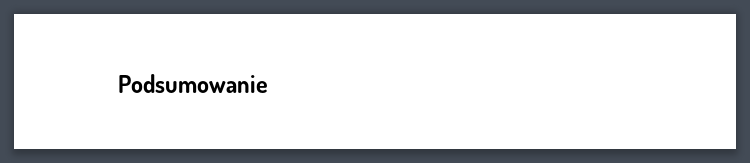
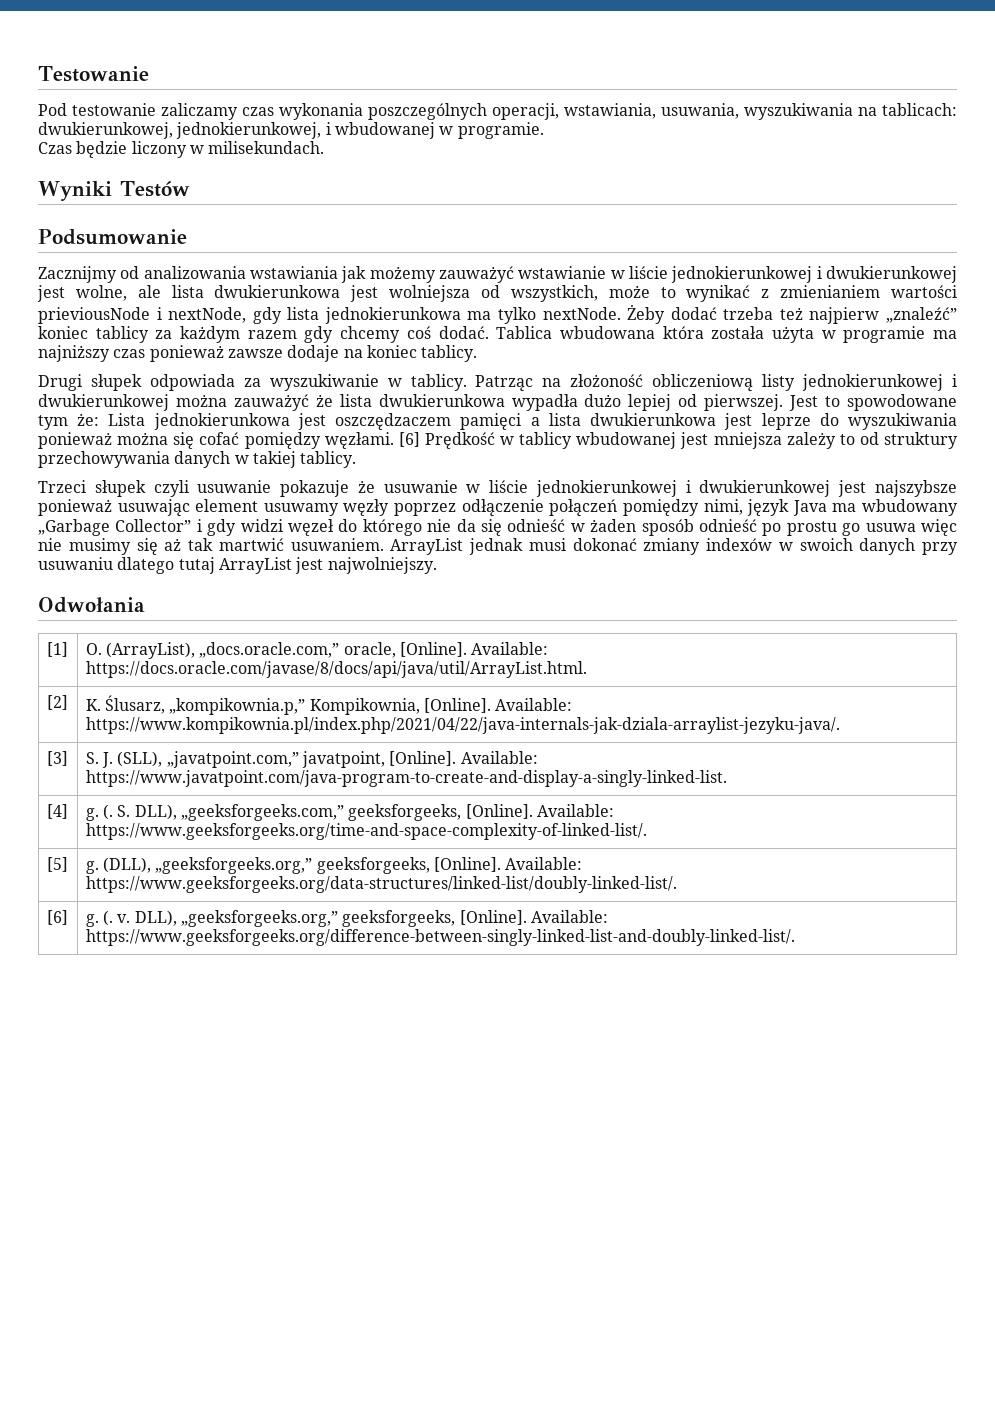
+ Testowanie
+ Pod testowanie zaliczamy czas wykonania poszczególnych operacji, wstawiania, usuwania, wyszukiwania na tablicach: dwukierunkowej, jednokierunkowej, i wbudowanej w programie.
+ Czas będzie liczony w milisekundach.
+ Wyniki Testów
  Podsumowanie
+ Zacznijmy od analizowania wstawiania jak możemy zauważyć wstawianie w liście jednokierunkowej i dwukierunkowej jest wolne, ale lista dwukierunkowa jest wolniejsza od wszystkich, może to wynikać z zmienianiem wartości prieviousNode i nextNode, gdy lista jednokierunkowa ma tylko nextNode. Żeby dodać trzeba też najpierw „znaleźć” koniec tablicy za każdym razem gdy chcemy coś dodać. Tablica wbudowana która została użyta w programie ma najniższy czas ponieważ zawsze dodaje na koniec tablicy.
+ Drugi słupek odpowiada za wyszukiwanie w tablicy. Patrząc na złożoność obliczeniową listy jednokierunkowej i dwukierunkowej można zauważyć że lista dwukierunkowa wypadła dużo lepiej od pierwszej. Jest to spowodowane tym że: Lista jednokierunkowa jest oszczędzaczem pamięci a lista dwukierunkowa jest leprze do wyszukiwania ponieważ można się cofać pomiędzy węzłami. [6] Prędkość w tablicy wbudowanej jest mniejsza zależy to od struktury przechowywania danych w takiej tablicy.
+ Trzeci słupek czyli usuwanie pokazuje że usuwanie w liście jednokierunkowej i dwukierunkowej jest najszybsze ponieważ usuwając element usuwamy węzły poprzez odłączenie połączeń pomiędzy nimi, język Java ma wbudowany „Garbage Collector” i gdy widzi węzeł do którego nie da się odnieść w żaden sposób odnieść po prostu go usuwa więc nie musimy się aż tak martwić usuwaniem. ArrayList jednak musi dokonać zmiany indexów w swoich danych przy usuwaniu dlatego tutaj ArrayList jest najwolniejszy.
+ Odwołania
+ [1] | O. (ArrayList), „docs.oracle.com,” oracle, [Online]. Available: https://docs.oracle.com/javase/8/docs/api/java/util/ArrayList.html.
+ [2] | K. Ślusarz, „kompikownia.p,” Kompikownia, [Online]. Available: https://www.kompikownia.pl/index.php/2021/04/22/java-internals-jak-dziala-arraylist-jezyku-java/.
+ [3] | S. J. (SLL), „javatpoint.com,” javatpoint, [Online]. Available: https://www.javatpoint.com/java-program-to-create-and-display-a-singly-linked-list.
+ [4] | g. (. S. DLL), „geeksforgeeks.com,” geeksforgeeks, [Online]. Available: https://www.geeksforgeeks.org/time-and-space-complexity-of-linked-list/.
+ [5] | g. (DLL), „geeksforgeeks.org,” geeksforgeeks, [Online]. Available: https://www.geeksforgeeks.org/data-structures/linked-list/doubly-linked-list/.
+ [6] | g. (. v. DLL), „geeksforgeeks.org,” geeksforgeeks, [Online]. Available: https://www.geeksforgeeks.org/difference-between-singly-linked-list-and-doubly-linked-list/.

